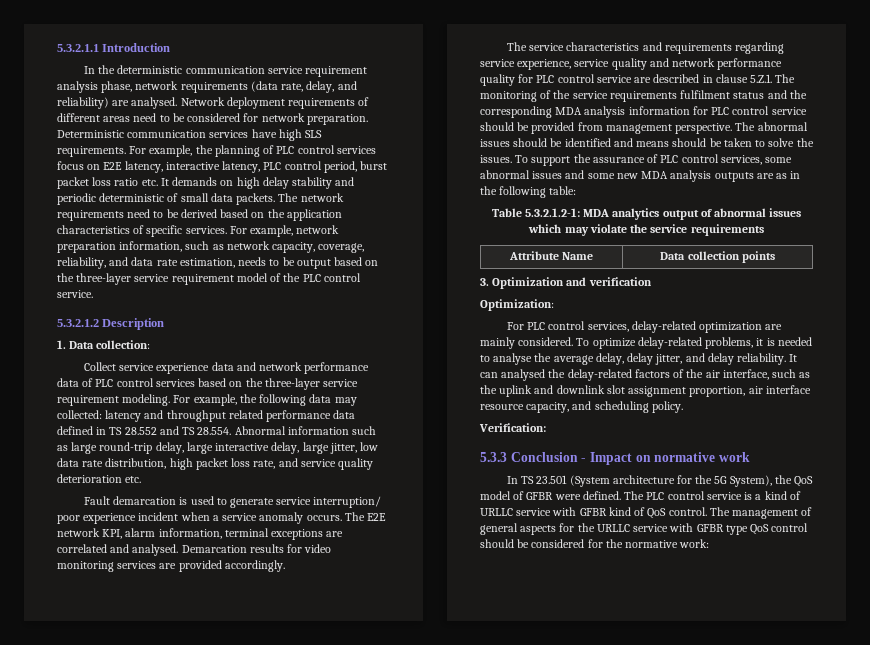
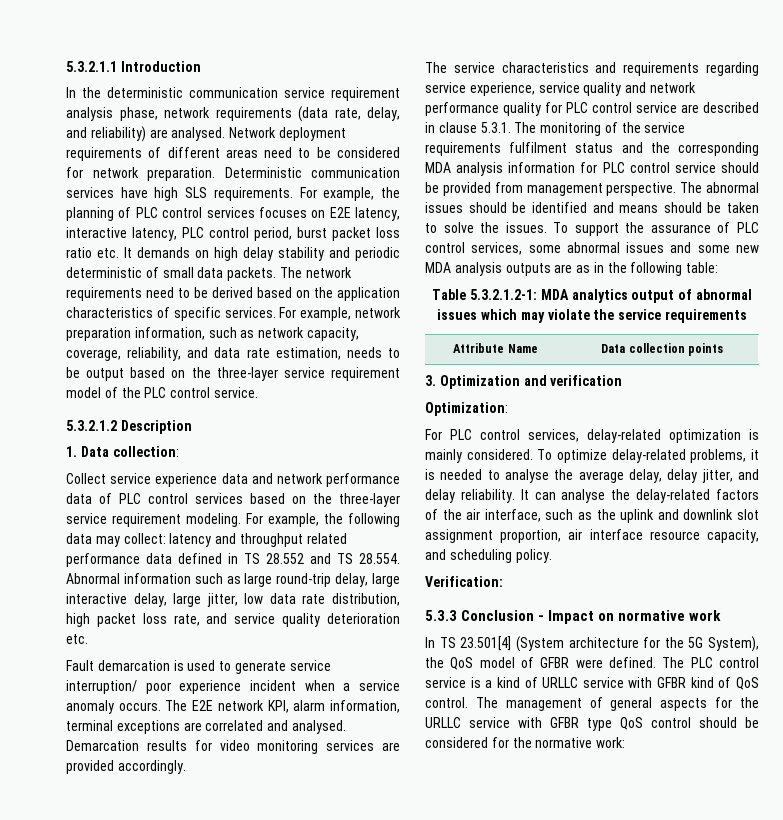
- For example, the planning of PLC control services focus on E2E latency, interactive latency, PLC control period, burst packet loss ratio etc. It demands on high delay stability and periodic deterministic of small data packets.
+ For example, the planning of PLC control services focuses on E2E latency, interactive latency, PLC control period, burst packet loss ratio etc. It demands on high delay stability and periodic deterministic of small data packets.
- For example, the following data may collected: latency and throughput related performance data defined in TS 28.552 and TS 28.554. Abnormal information such as large round-trip delay, large interactive delay, large jitter, low data rate distribution, high packet loss rate, and service quality deterioration etc.
+ For example, the following data may collect: latency and throughput related performance data defined in TS 28.552 and TS 28.554. Abnormal information such as large round-trip delay, large interactive delay, large jitter, low data rate distribution, high packet loss rate, and service quality deterioration etc.
- The service characteristics and requirements regarding service experience, service quality and network performance quality for PLC control service are described in clause 5.Z.1. The monitoring of the service requirements fulfilment status and the corresponding MDA analysis information for PLC control service should be provided from management perspective.
+ The service characteristics and requirements regarding service experience, service quality and network performance quality for PLC control service are described in clause 5.3.1. The monitoring of the service requirements fulfilment status and the corresponding MDA analysis information for PLC control service should be provided from management perspective.
- For PLC control services, delay-related optimization are mainly considered.
+ For PLC control services, delay-related optimization is mainly considered.
- It can analysed the delay-related factors of the air interface, such as the uplink and downlink slot assignment proportion, air interface resource capacity, and scheduling policy.
+ It can analyse the delay-related factors of the air interface, such as the uplink and downlink slot assignment proportion, air interface resource capacity, and scheduling policy.
- In TS 23.501 (System architecture for the 5G System), the QoS model of GFBR were defined.
+ In TS 23.501[4] (System architecture for the 5G System), the QoS model of GFBR were defined.

